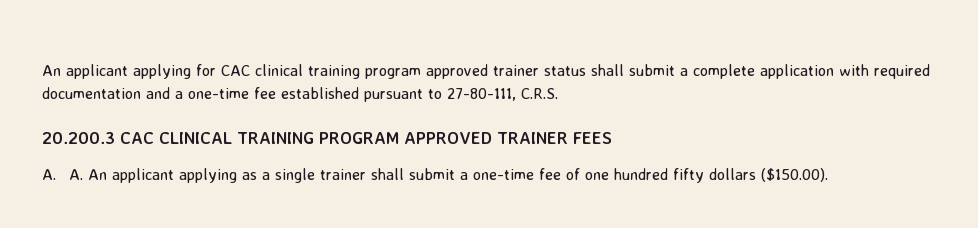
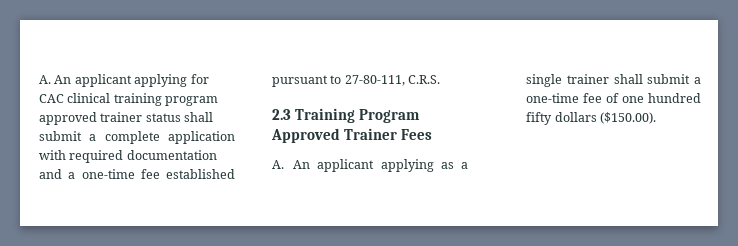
- An applicant applying for CAC clinical training program approved trainer status shall submit a complete application with required documentation and a one-time fee established pursuant to 27-80-111, C.R.S.
+ A. An applicant applying for CAC clinical training program approved trainer status shall submit a complete application with required documentation and a one-time fee established pursuant to 27-80-111, C.R.S.
- 20.200.3 CAC CLINICAL TRAINING PROGRAM APPROVED TRAINER FEES
- A. A. An applicant applying as a single trainer shall submit a one-time fee of one hundred fifty dollars ($150.00).
+ 2.3 Training Program Approved Trainer Fees
+ A. An applicant applying as a single trainer shall submit a one-time fee of one hundred fifty dollars ($150.00).

